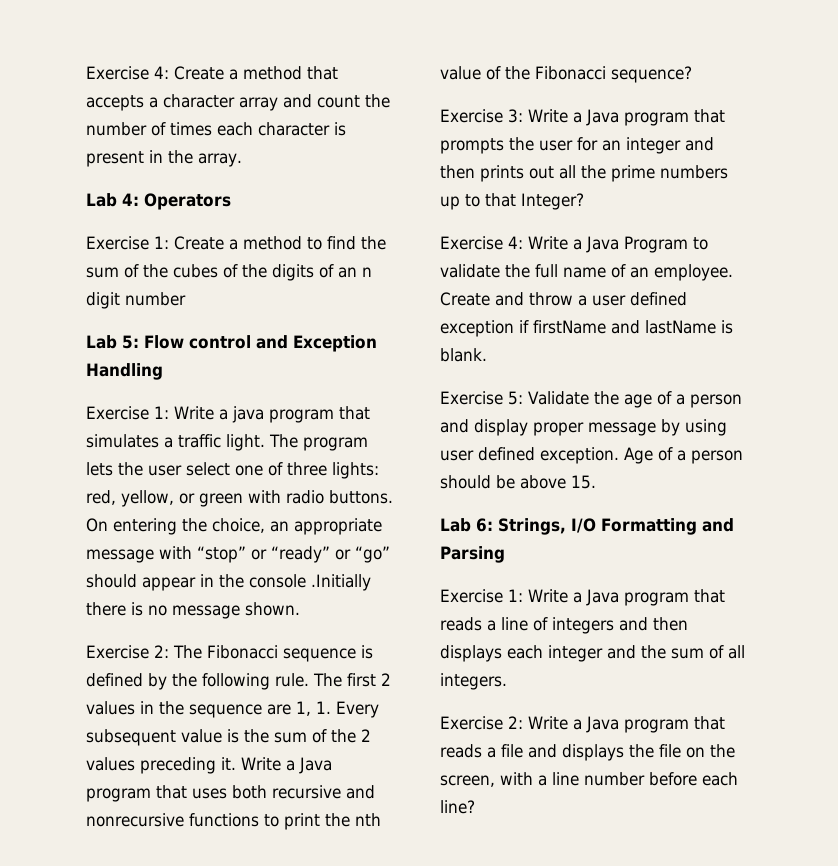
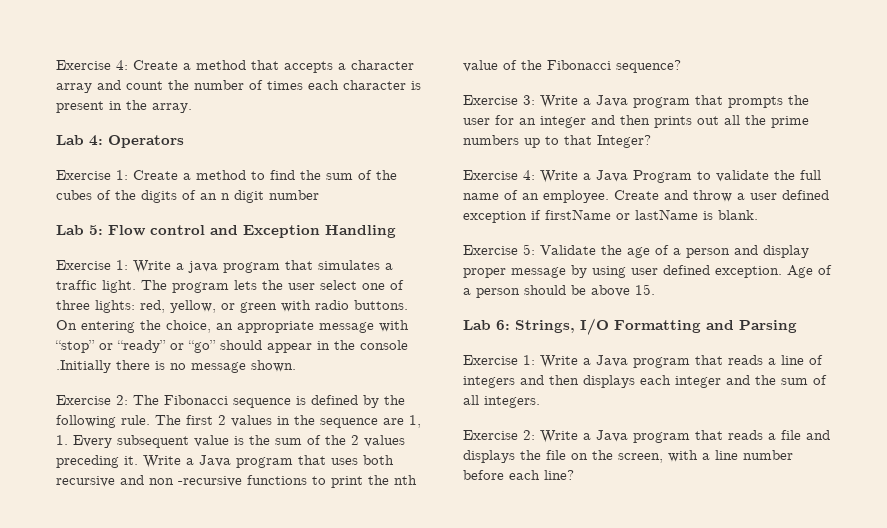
- Write a Java program that uses both recursive and nonrecursive functions to print the nth value of the Fibonacci sequence?
+ Write a Java program that uses both recursive and non -recursive functions to print the nth value of the Fibonacci sequence?
- Create and throw a user defined exception if firstName and lastName is blank.
+ Create and throw a user defined exception if firstName or lastName is blank.

